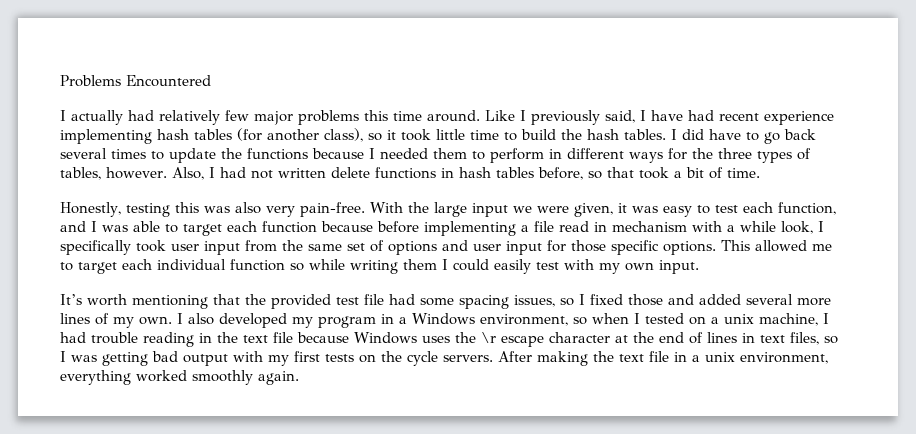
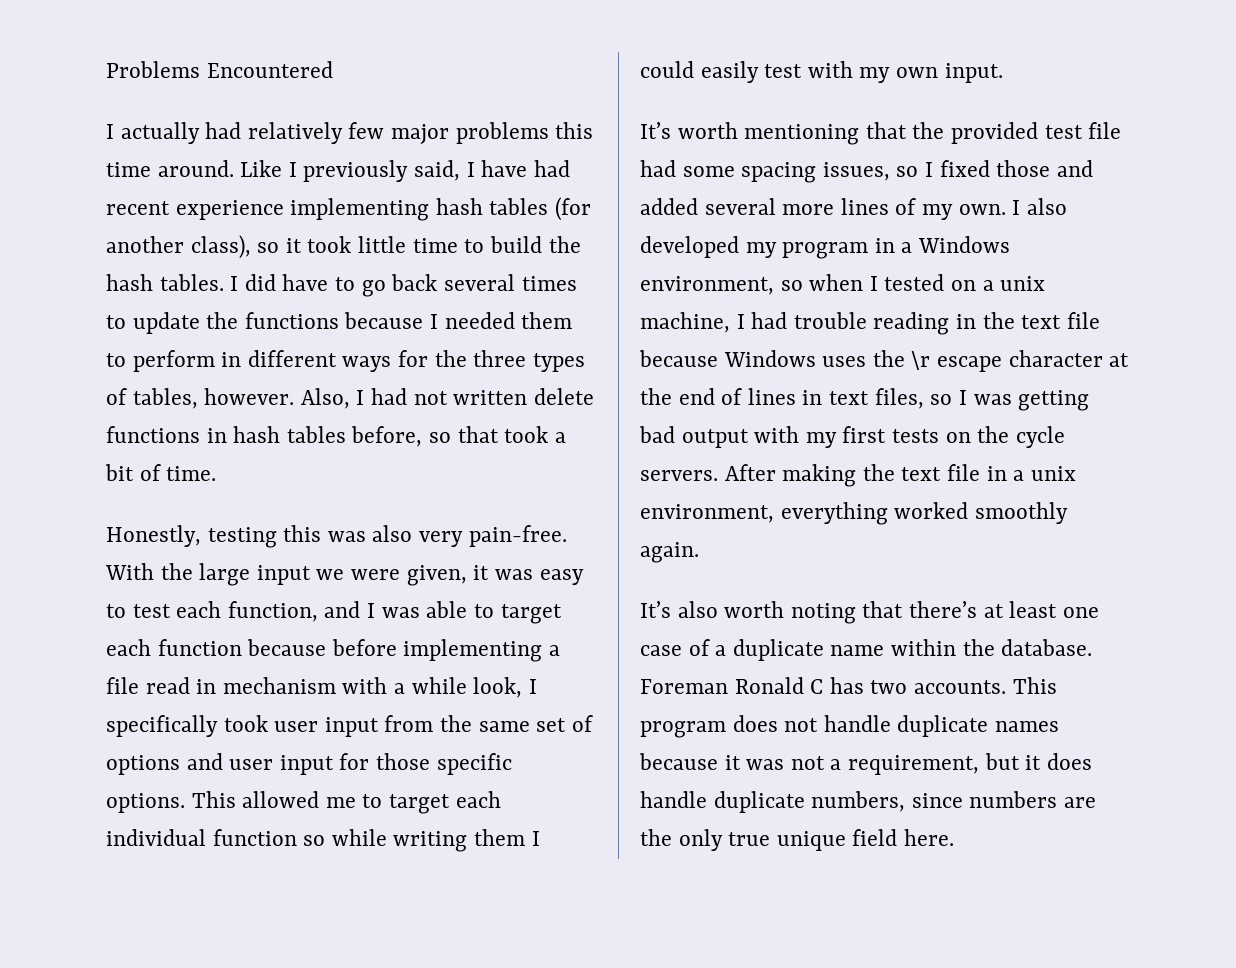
+ It’s also worth noting that there’s at least one case of a duplicate name within the database. Foreman Ronald C has two accounts. This program does not handle duplicate names because it was not a requirement, but it does handle duplicate numbers, since numbers are the only true unique field here.

